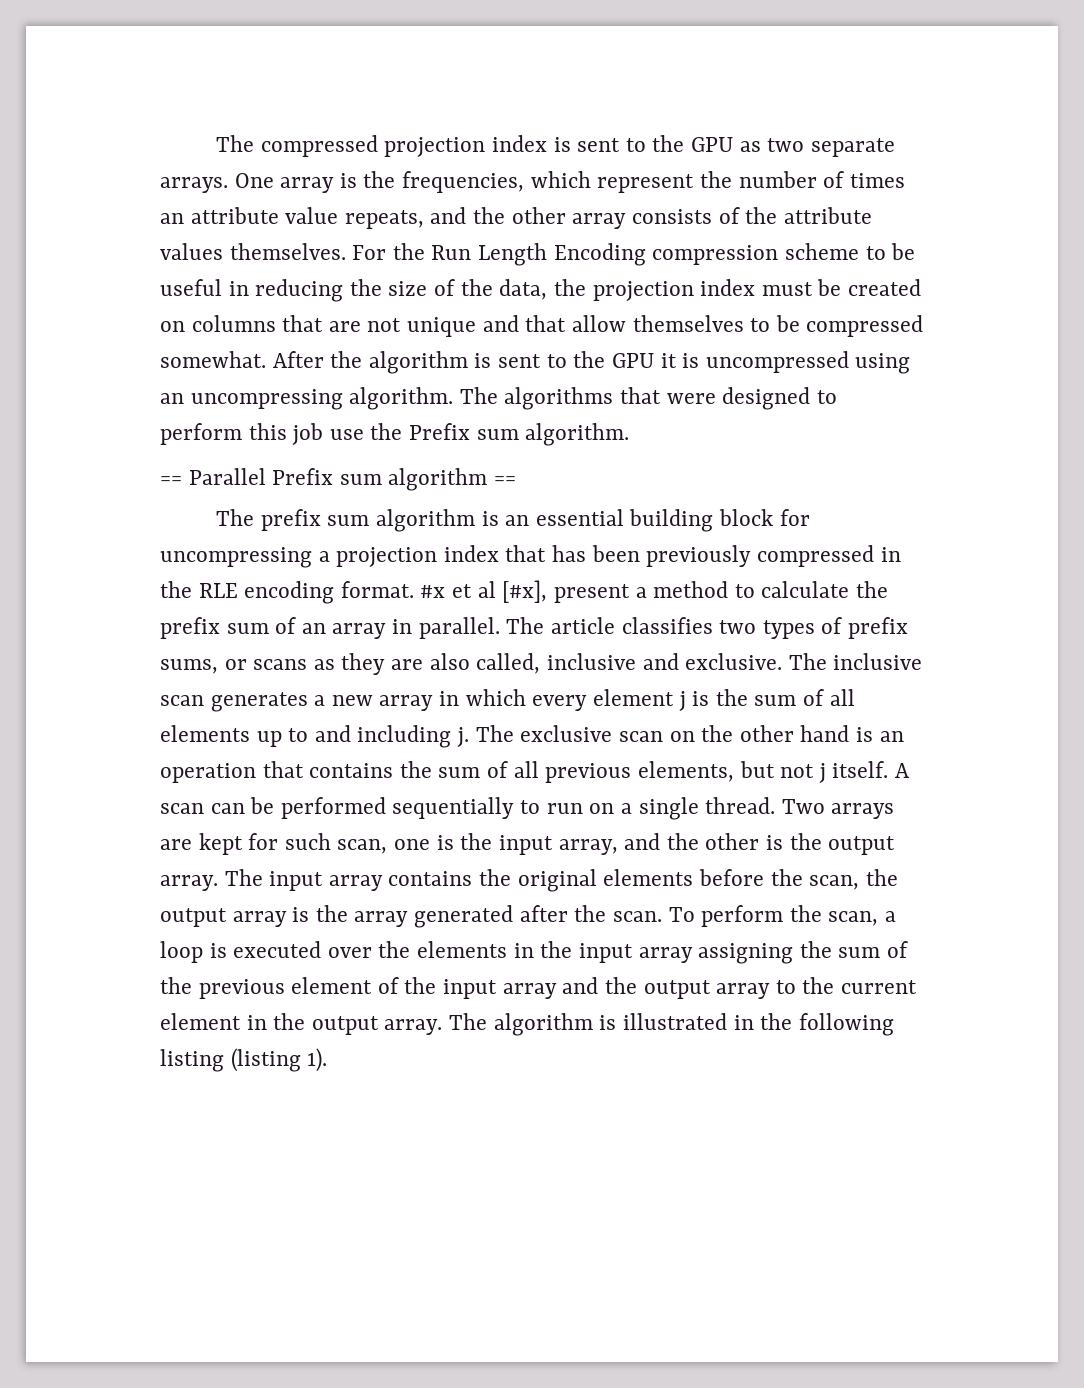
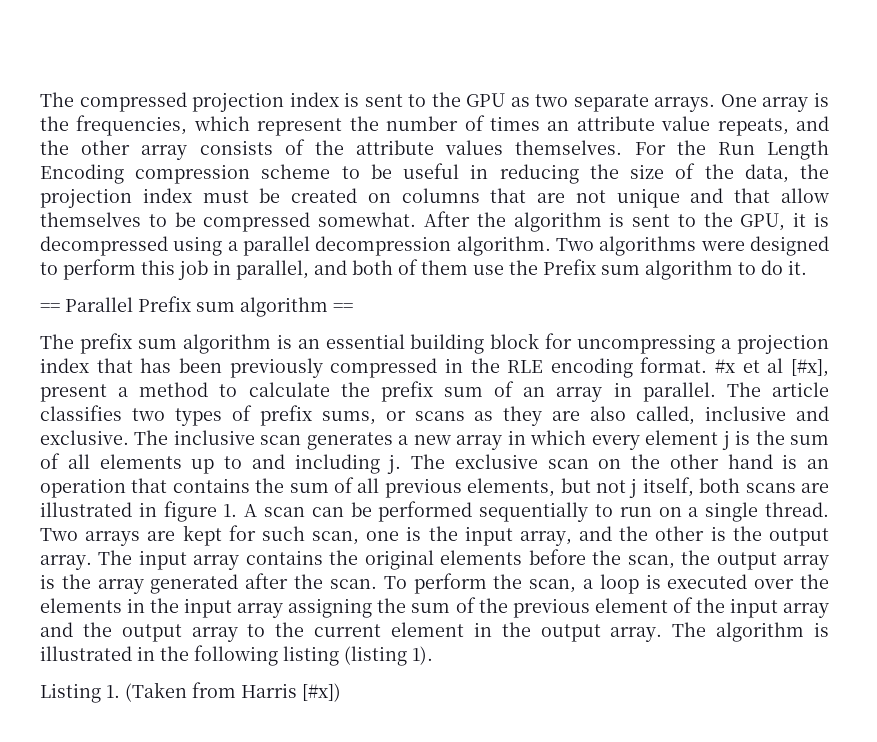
- After the algorithm is sent to the GPU it is uncompressed using an uncompressing algorithm. The algorithms that were designed to perform this job use the Prefix sum algorithm.
+ After the algorithm is sent to the GPU, it is decompressed using a parallel decompression algorithm. Two algorithms were designed to perform this job in parallel, and both of them use the Prefix sum algorithm to do it.
- The exclusive scan on the other hand is an operation that contains the sum of all previous elements, but not j itself. A scan can be performed sequentially to run on a single thread.
+ The exclusive scan on the other hand is an operation that contains the sum of all previous elements, but not j itself, both scans are illustrated in figure 1. A scan can be performed sequentially to run on a single thread.
+ Listing 1. (Taken from Harris [#x])

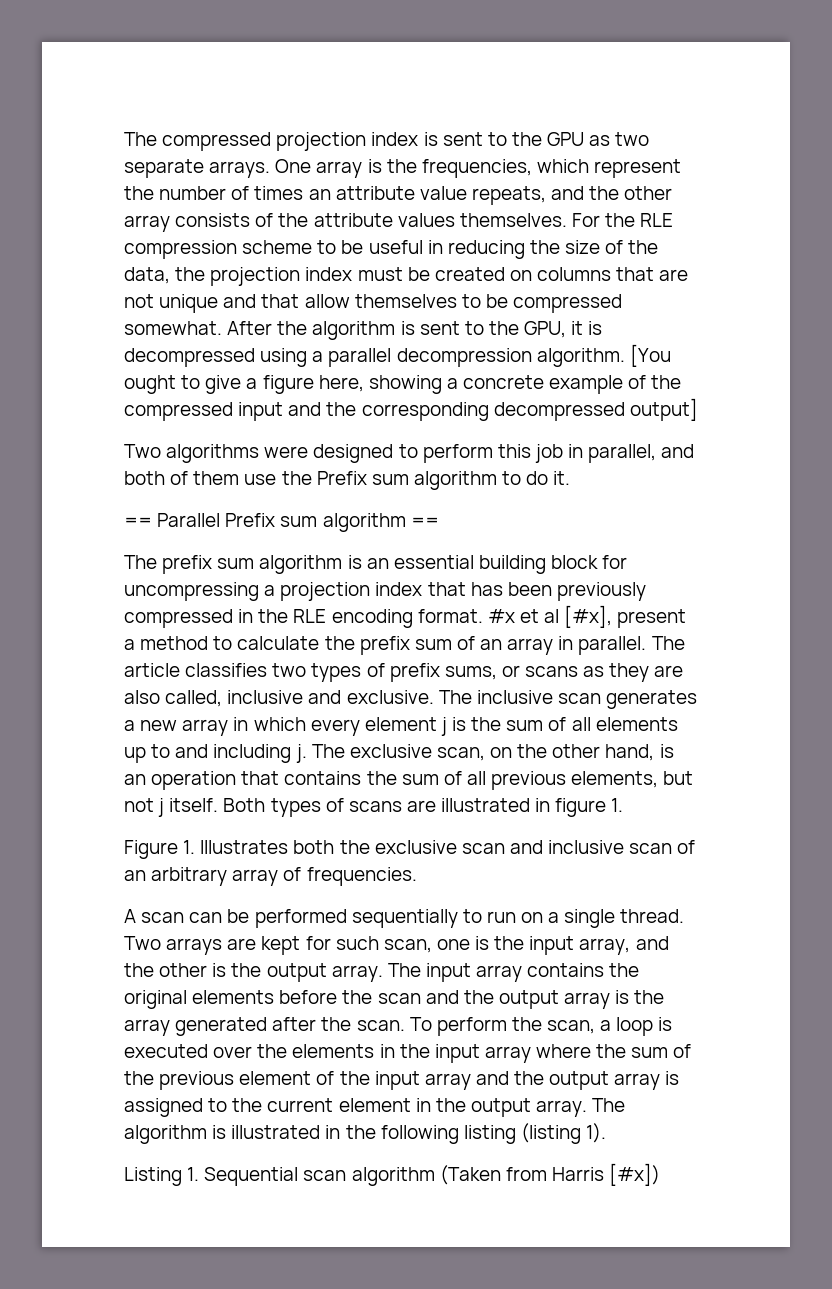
- For the Run Length Encoding compression scheme to be useful in reducing the size of the data, the projection index must be created on columns that are not unique and that allow themselves to be compressed somewhat.
+ For the RLE compression scheme to be useful in reducing the size of the data, the projection index must be created on columns that are not unique and that allow themselves to be compressed somewhat.
- After the algorithm is sent to the GPU, it is decompressed using a parallel decompression algorithm. Two algorithms were designed to perform this job in parallel, and both of them use the Prefix sum algorithm to do it.
+ After the algorithm is sent to the GPU, it is decompressed using a parallel decompression algorithm. [You ought to give a figure here, showing a concrete example of the compressed input and the corresponding decompressed output]
+ Two algorithms were designed to perform this job in parallel, and both of them use the Prefix sum algorithm to do it.
- The exclusive scan on the other hand is an operation that contains the sum of all previous elements, but not j itself, both scans are illustrated in figure 1. A scan can be performed sequentially to run on a single thread.
+ The exclusive scan, on the other hand, is an operation that contains the sum of all previous elements, but not j itself. Both types of scans are illustrated in figure 1.
+ Figure 1. Illustrates both the exclusive scan and inclusive scan of an arbitrary array of frequencies.
+ A scan can be performed sequentially to run on a single thread.
- The input array contains the original elements before the scan, the output array is the array generated after the scan.
+ The input array contains the original elements before the scan and the output array is the array generated after the scan.
- To perform the scan, a loop is executed over the elements in the input array assigning the sum of the previous element of the input array and the output array to the current element in the output array.
+ To perform the scan, a loop is executed over the elements in the input array where the sum of the previous element of the input array and the output array is assigned to the current element in the output array.
- Listing 1. (Taken from Harris [#x])
+ Listing 1. Sequential scan algorithm (Taken from Harris [#x])

